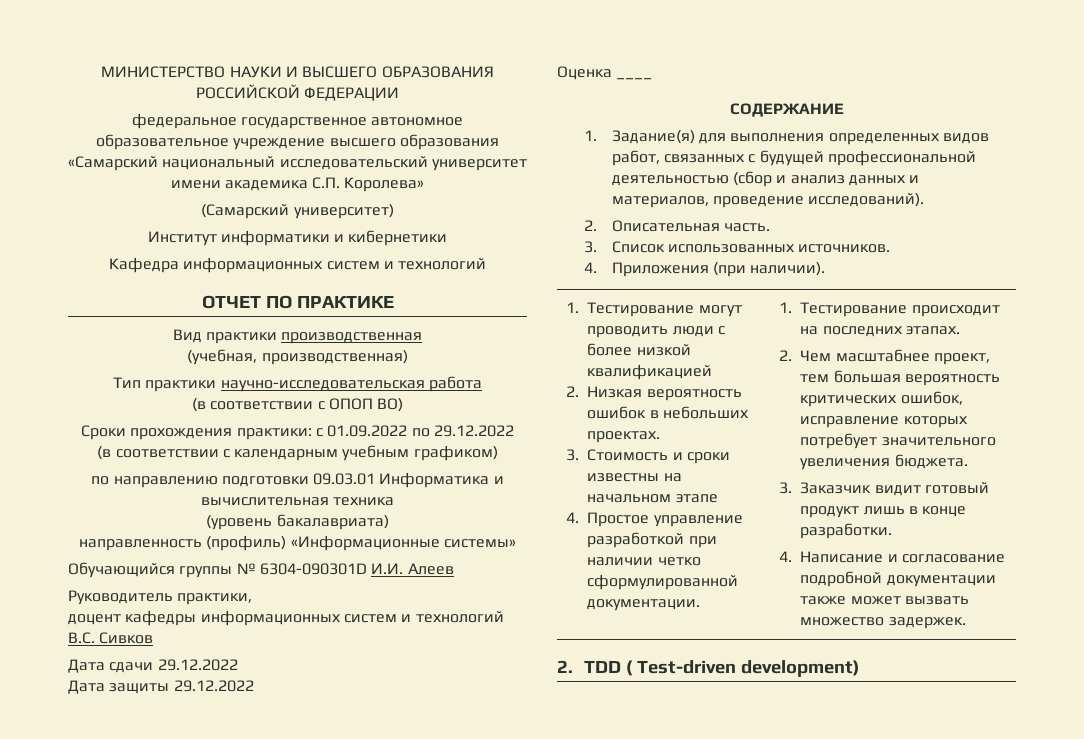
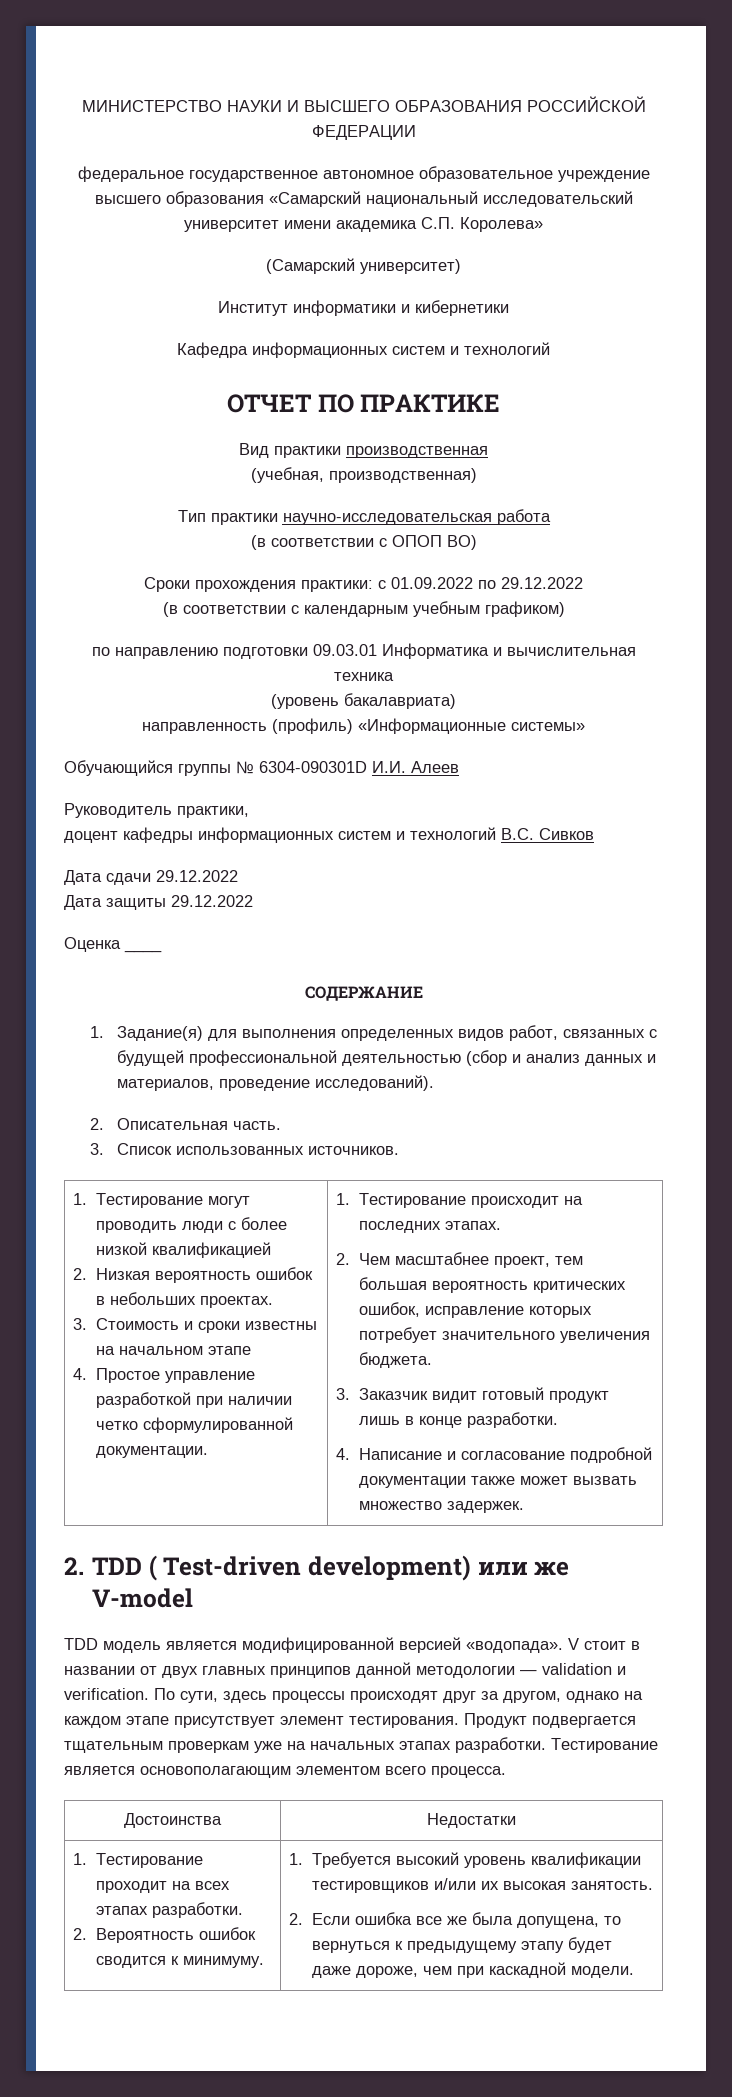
- 4. Приложения (при наличии).
- 2. TDD ( Test-driven development)
+ 2. TDD ( Test-driven development) или же V-model
+ TDD модель является модифицированной версией «водопада». V стоит в названии от двух главных принципов данной методологии — validation и verification. По сути, здесь процессы происходят друг за другом, однако на каждом этапе присутствует элемент тестирования. Продукт подвергается тщательным проверкам уже на начальных этапах разработки. Тестирование является основополагающим элементом всего процесса.
+ Достоинства | Недостатки
+ 1. Тестирование проходит на всех этапах разработки.
+ 2. Вероятность ошибок сводится к минимуму. | 1. Требуется высокий уровень квалификации тестировщиков и/или их высокая занятость.
+ 2. Если ошибка все же была допущена, то вернуться к предыдущему этапу будет даже дороже, чем при каскадной модели.

